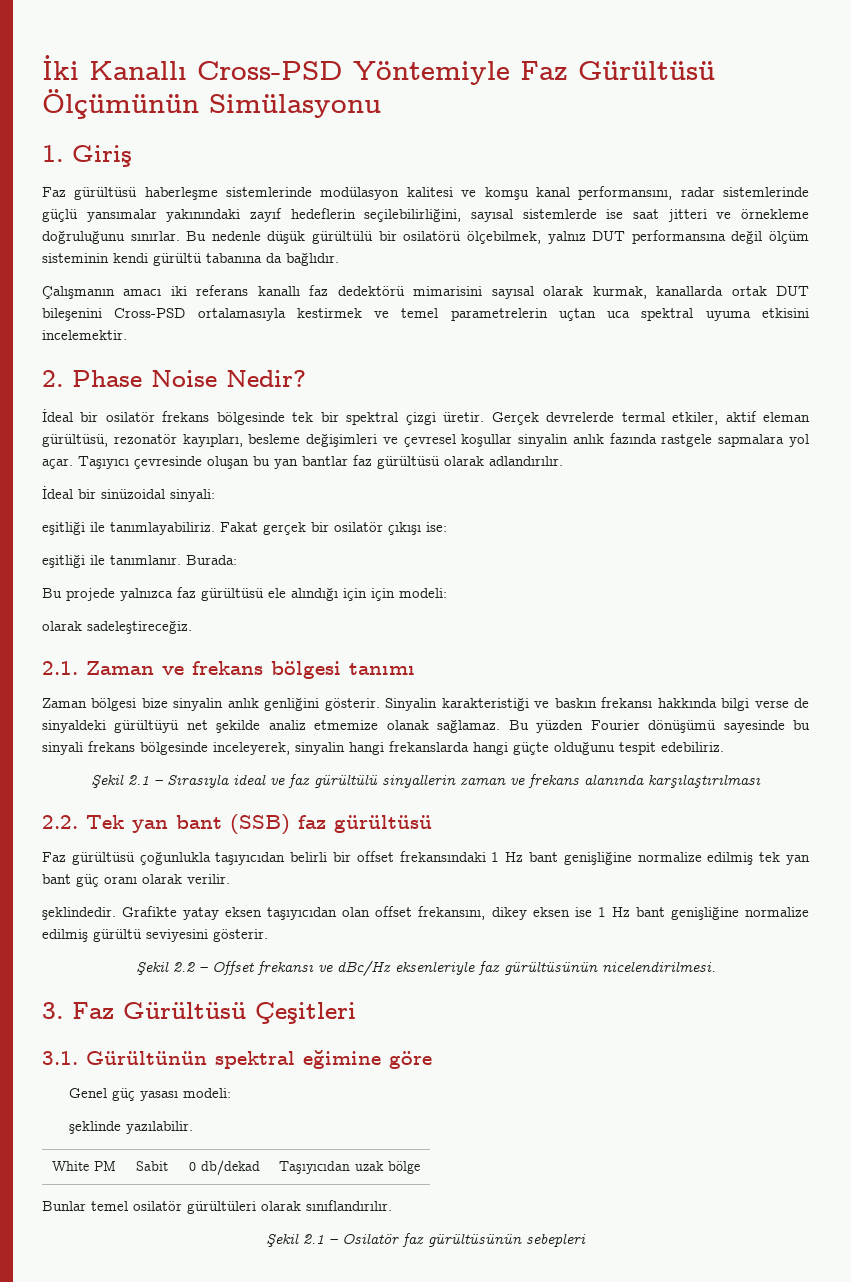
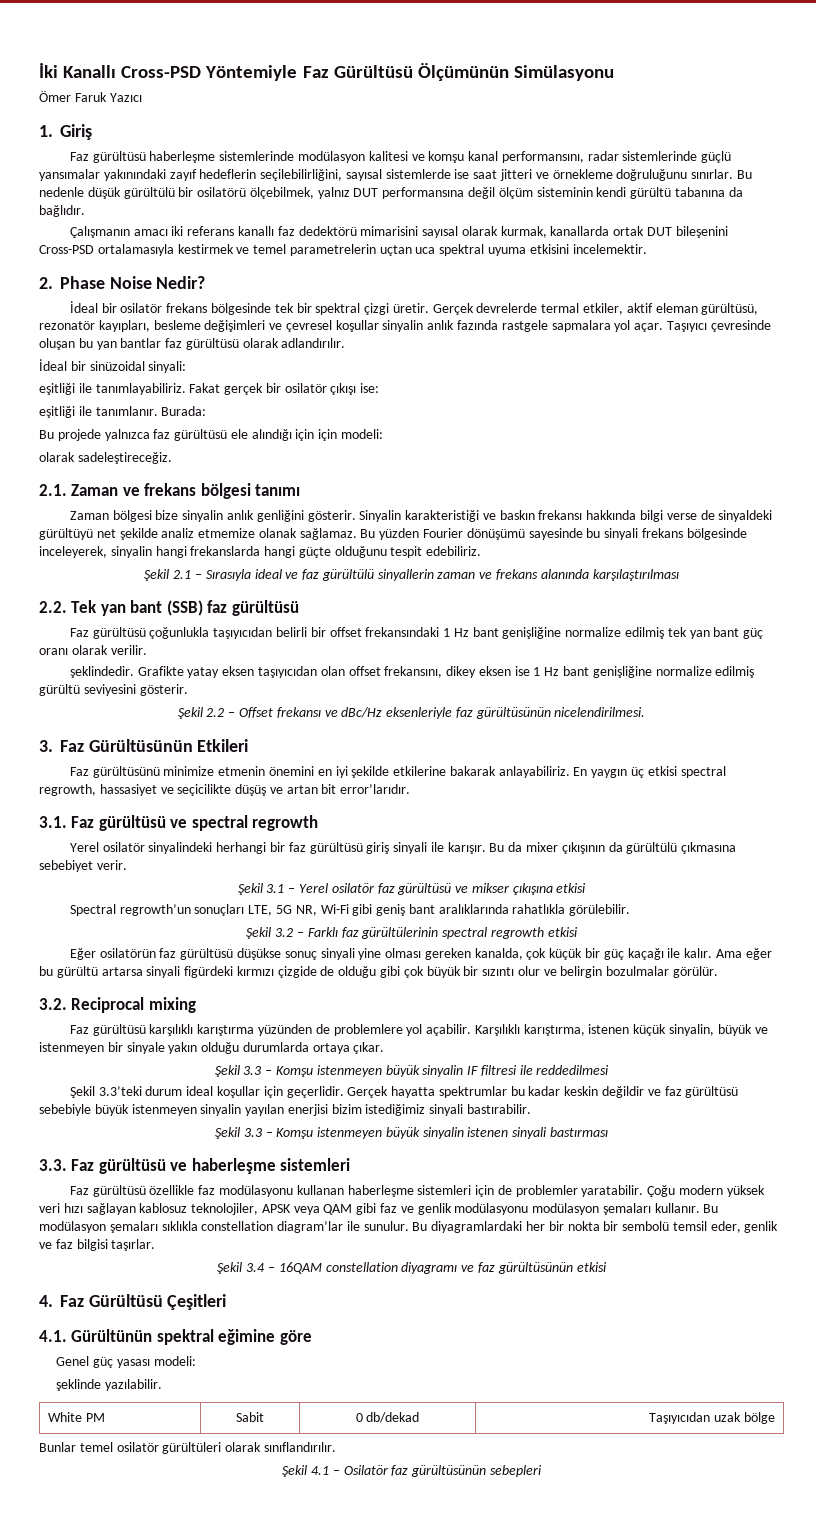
+ Ömer Faruk Yazıcı
- 3. Faz Gürültüsü Çeşitleri
+ 3. Faz Gürültüsünün Etkileri
+ Faz gürültüsünü minimize etmenin önemini en iyi şekilde etkilerine bakarak anlayabiliriz. En yaygın üç etkisi spectral regrowth, hassasiyet ve seçicilikte düşüş ve artan bit error’larıdır.
+ 3.1. Faz gürültüsü ve spectral regrowth
+ Yerel osilatör sinyalindeki herhangi bir faz gürültüsü giriş sinyali ile karışır. Bu da mixer çıkışının da gürültülü çıkmasına sebebiyet verir.
+ Şekil 3.1 – Yerel osilatör faz gürültüsü ve mikser çıkışına etkisi
+ Spectral regrowth’un sonuçları LTE, 5G NR, Wi-Fi gibi geniş bant aralıklarında rahatlıkla görülebilir.
+ Şekil 3.2 – Farklı faz gürültülerinin spectral regrowth etkisi
+ Eğer osilatörün faz gürültüsü düşükse sonuç sinyali yine olması gereken kanalda, çok küçük bir güç kaçağı ile kalır. Ama eğer bu gürültü artarsa sinyali figürdeki kırmızı çizgide de olduğu gibi çok büyük bir sızıntı olur ve belirgin bozulmalar görülür.
+ 3.2. Reciprocal mixing
+ Faz gürültüsü karşılıklı karıştırma yüzünden de problemlere yol açabilir. Karşılıklı karıştırma, istenen küçük sinyalin, büyük ve istenmeyen bir sinyale yakın olduğu durumlarda ortaya çıkar.
+ Şekil 3.3 – Komşu istenmeyen büyük sinyalin IF filtresi ile reddedilmesi
+ Şekil 3.3’teki durum ideal koşullar için geçerlidir. Gerçek hayatta spektrumlar bu kadar keskin değildir ve faz gürültüsü sebebiyle büyük istenmeyen sinyalin yayılan enerjisi bizim istediğimiz sinyali bastırabilir.
+ Şekil 3.3 – Komşu istenmeyen büyük sinyalin istenen sinyali bastırması
+ 3.3. Faz gürültüsü ve haberleşme sistemleri
+ Faz gürültüsü özellikle faz modülasyonu kullanan haberleşme sistemleri için de problemler yaratabilir. Çoğu modern yüksek veri hızı sağlayan kablosuz teknolojiler, APSK veya QAM gibi faz ve genlik modülasyonu modülasyon şemaları kullanır. Bu modülasyon şemaları sıklıkla constellation diagram’lar ile sunulur. Bu diyagramlardaki her bir nokta bir sembolü temsil eder, genlik ve faz bilgisi taşırlar.
+ Şekil 3.4 – 16QAM constellation diyagramı ve faz gürültüsünün etkisi
+ 4. Faz Gürültüsü Çeşitleri
- 3.1. Gürültünün spektral eğimine göre
+ 4.1. Gürültünün spektral eğimine göre
- Şekil 2.1 – Osilatör faz gürültüsünün sebepleri
+ Şekil 4.1 – Osilatör faz gürültüsünün sebepleri

